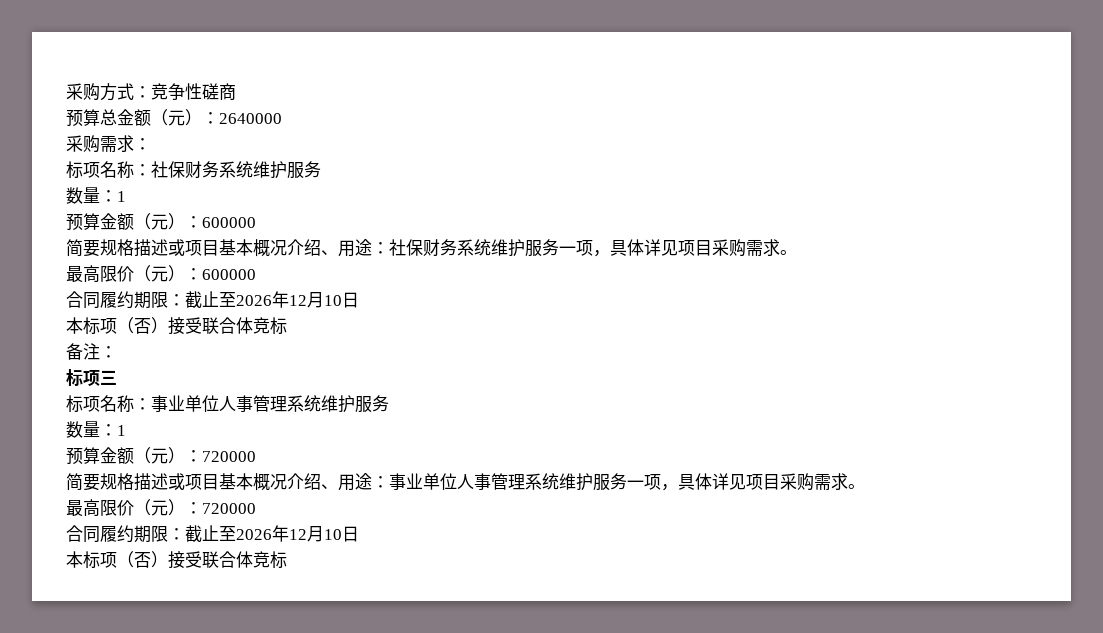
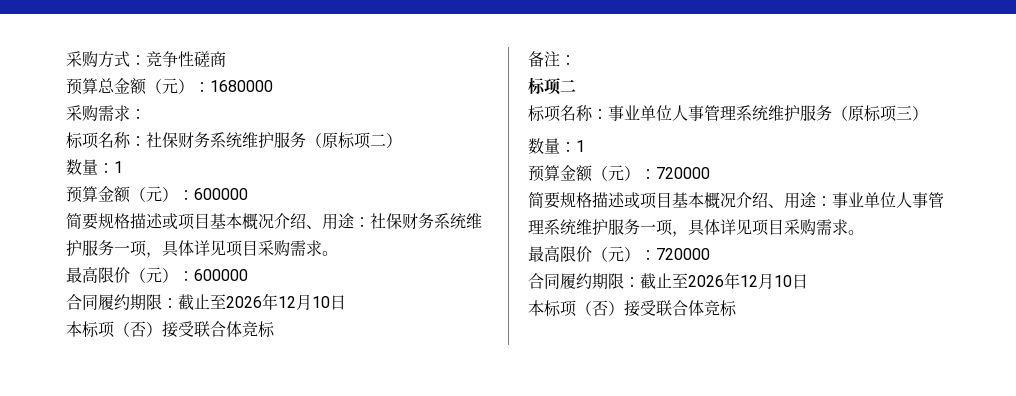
- 预算总金额（元）：2640000
+ 预算总金额（元）：1680000
- 标项名称：社保财务系统维护服务
+ 标项名称：社保财务系统维护服务（原标项二）
  备注：
- 标项三
+ 标项二
- 标项名称：事业单位人事管理系统维护服务
+ 标项名称：事业单位人事管理系统维护服务（原标项三）

